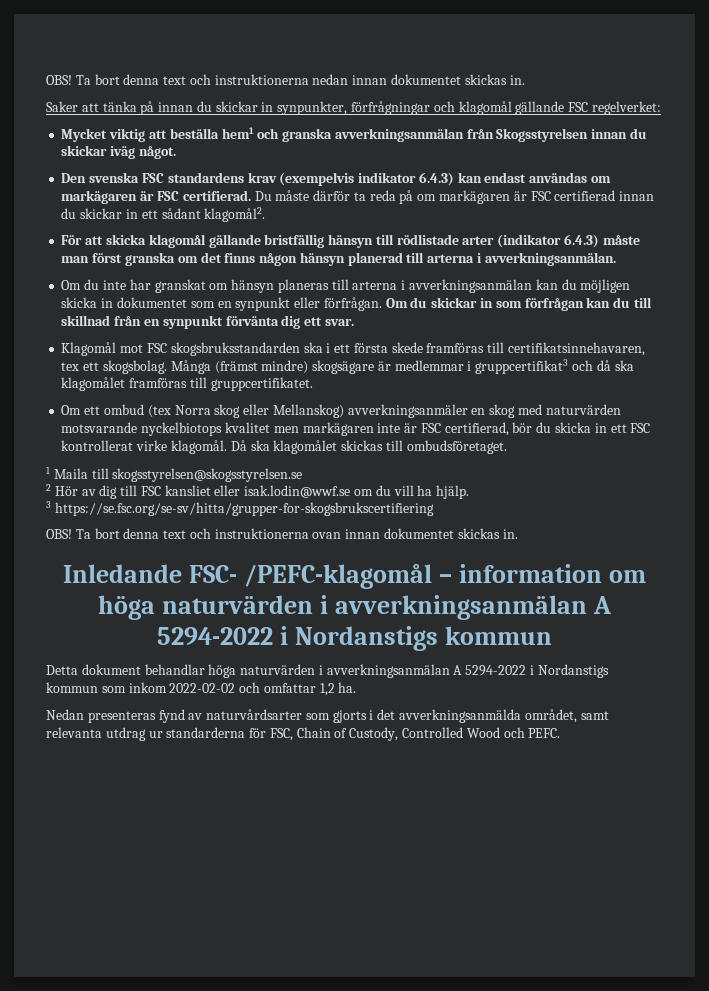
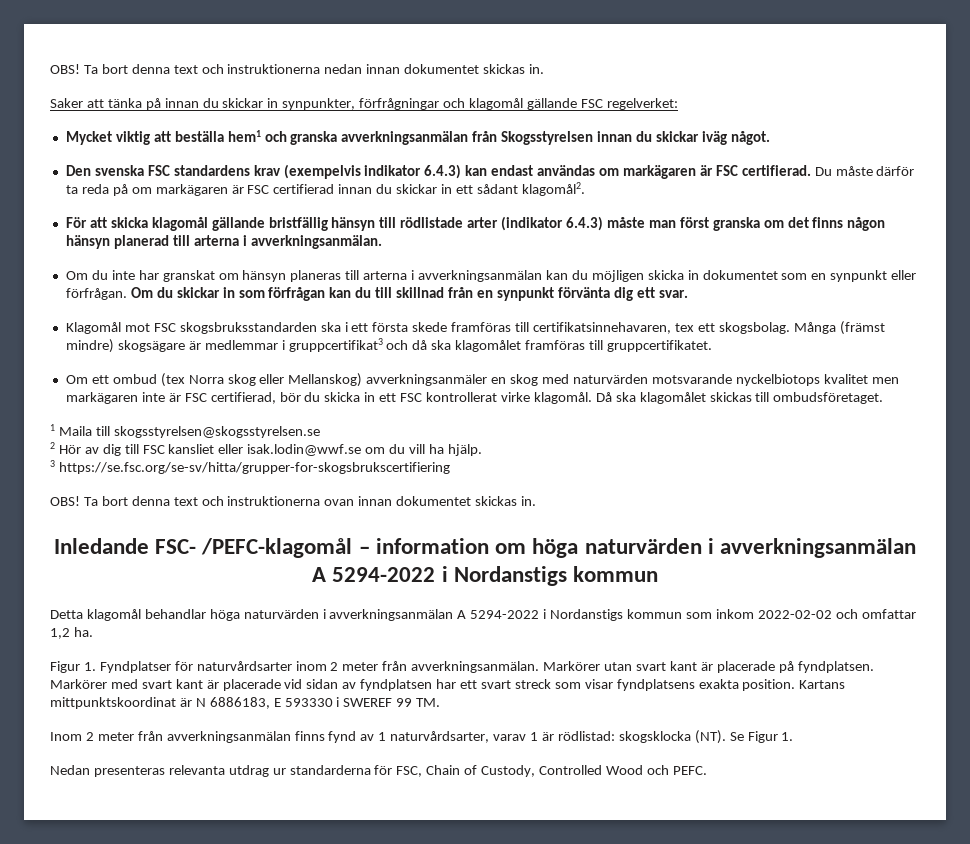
- Detta dokument behandlar höga naturvärden i avverkningsanmälan A 5294-2022 i Nordanstigs kommun som inkom 2022-02-02 och omfattar 1,2 ha.
+ Detta klagomål behandlar höga naturvärden i avverkningsanmälan A 5294-2022 i Nordanstigs kommun som inkom 2022-02-02 och omfattar 1,2 ha.
- Nedan presenteras fynd av naturvårdsarter som gjorts i det avverkningsanmälda området, samt relevanta utdrag ur standarderna för FSC, Chain of Custody, Controlled Wood och PEFC.
+ Figur 1. Fyndplatser för naturvårdsarter inom 2 meter från avverkningsanmälan. Markörer utan svart kant är placerade på fyndplatsen. Markörer med svart kant är placerade vid sidan av fyndplatsen har ett svart streck som visar fyndplatsens exakta position. Kartans mittpunktskoordinat är N 6886183, E 593330 i SWEREF 99 TM.
+ Inom 2 meter från avverkningsanmälan finns fynd av 1 naturvårdsarter, varav 1 är rödlistad: skogsklocka (NT). Se Figur 1.
+ Nedan presenteras relevanta utdrag ur standarderna för FSC, Chain of Custody, Controlled Wood och PEFC.

